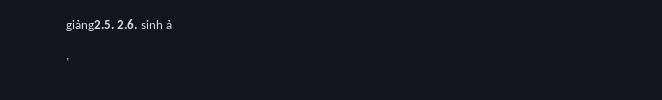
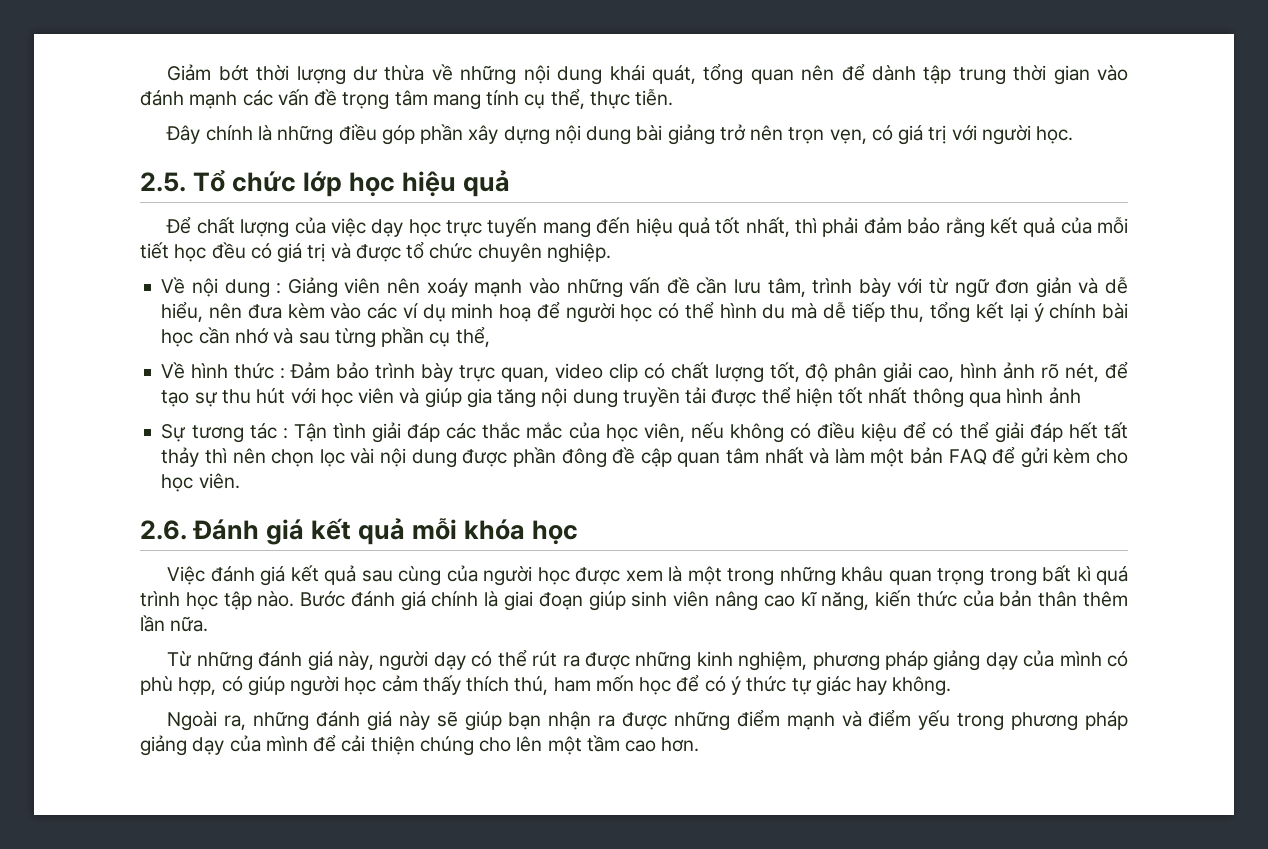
- giảng2.5. 2.6. sinh ả
- ,
+ Giảm bớt thời lượng dư thừa về những nội dung khái quát, tổng quan nên để dành tập trung thời gian vào đánh mạnh các vấn đề trọng tâm mang tính cụ thể, thực tiễn.
+ Đây chính là những điều góp phần xây dựng nội dung bài giảng trở nên trọn vẹn, có giá trị với người học.
+ 2.5. Tổ chức lớp học hiệu quả
+ Để chất lượng của việc dạy học trực tuyến mang đến hiệu quả tốt nhất, thì phải đảm bảo rằng kết quả của mỗi tiết học đều có giá trị và được tổ chức chuyên nghiệp.
+ Về nội dung : Giảng viên nên xoáy mạnh vào những vấn đề cần lưu tâm, trình bày với từ ngữ đơn giản và dễ hiểu, nên đưa kèm vào các ví dụ minh hoạ để người học có thể hình du mà dễ tiếp thu, tổng kết lại ý chính bài học cần nhớ và sau từng phần cụ thể,
+ Về hình thức : Đảm bảo trình bày trực quan, video clip có chất lượng tốt, độ phân giải cao, hình ảnh rõ nét, để tạo sự thu hút với học viên và giúp gia tăng nội dung truyền tải được thể hiện tốt nhất thông qua hình ảnh
+ Sự tương tác : Tận tình giải đáp các thắc mắc của học viên, nếu không có điều kiệu để có thể giải đáp hết tất thảy thì nên chọn lọc vài nội dung được phần đông đề cập quan tâm nhất và làm một bản FAQ để gửi kèm cho học viên.
+ 2.6. Đánh giá kết quả mỗi khóa học
+ Việc đánh giá kết quả sau cùng của người học được xem là một trong những khâu quan trọng trong bất kì quá trình học tập nào. Bước đánh giá chính là giai đoạn giúp sinh viên nâng cao kĩ năng, kiến thức của bản thân thêm lần nữa.
+ Từ những đánh giá này, người dạy có thể rút ra được những kinh nghiệm, phương pháp giảng dạy của mình có phù hợp, có giúp người học cảm thấy thích thú, ham mốn học để có ý thức tự giác hay không.
+ Ngoài ra, những đánh giá này sẽ giúp bạn nhận ra được những điểm mạnh và điểm yếu trong phương pháp giảng dạy của mình để cải thiện chúng cho lên một tầm cao hơn.

